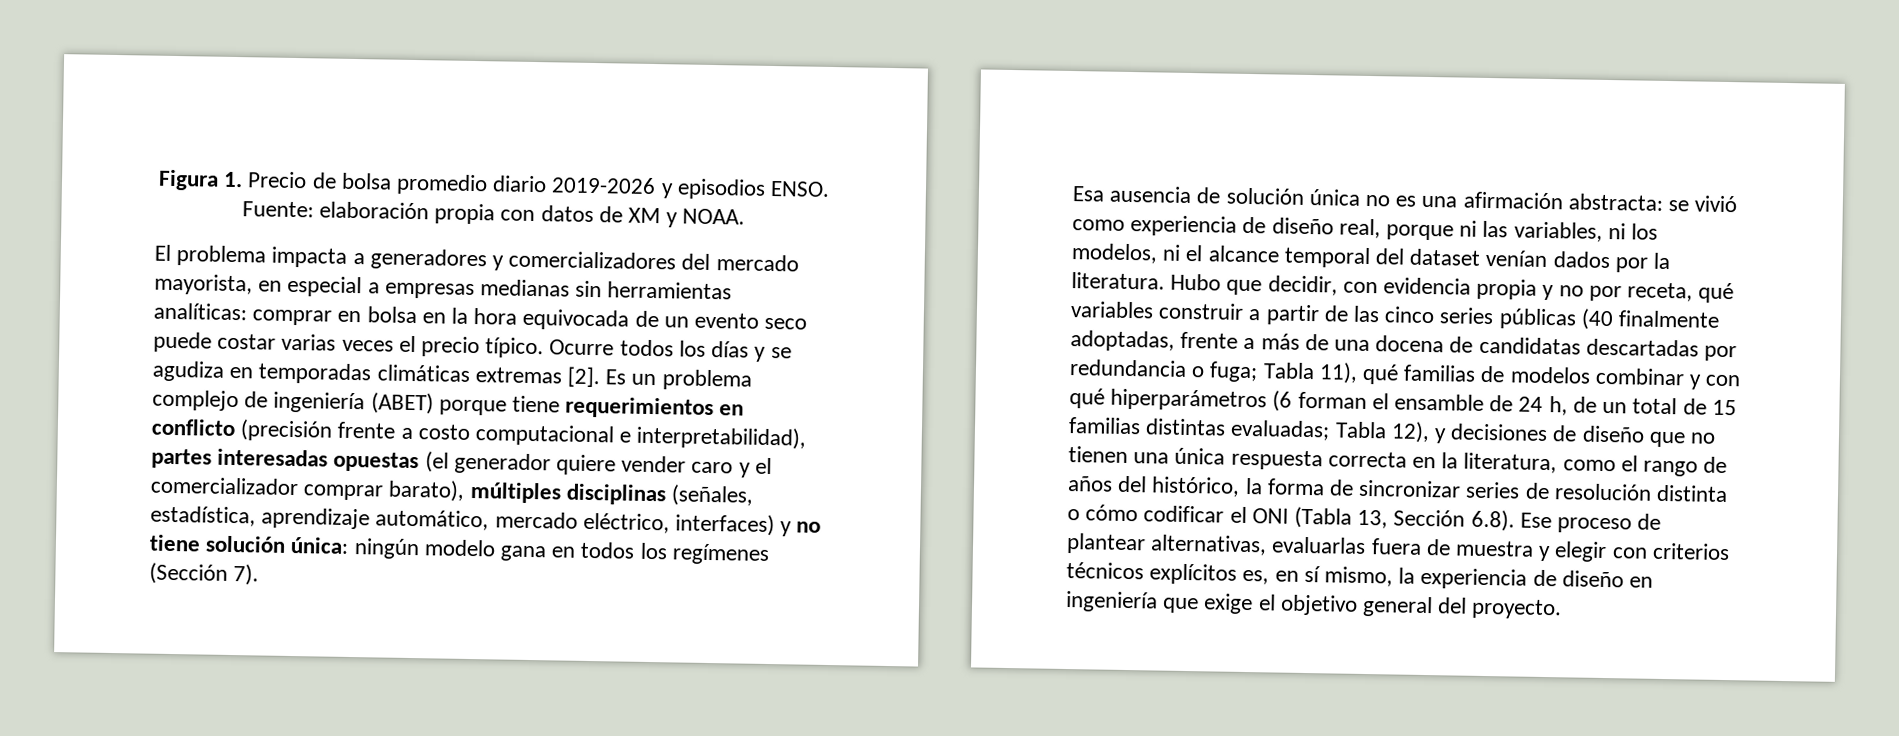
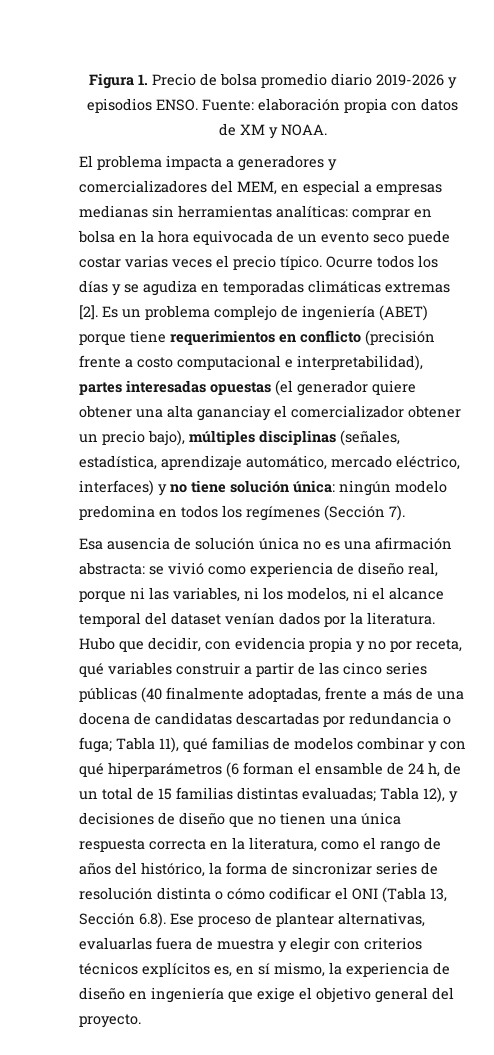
- El problema impacta a generadores y comercializadores del mercado mayorista, en especial a empresas medianas sin herramientas analíticas: comprar en bolsa en la hora equivocada de un evento seco puede costar varias veces el precio típico.
+ El problema impacta a generadores y comercializadores del MEM, en especial a empresas medianas sin herramientas analíticas: comprar en bolsa en la hora equivocada de un evento seco puede costar varias veces el precio típico.
- Es un problema complejo de ingeniería (ABET) porque tiene requerimientos en conflicto (precisión frente a costo computacional e interpretabilidad), partes interesadas opuestas (el generador quiere vender caro y el comercializador comprar barato), múltiples disciplinas (señales, estadística, aprendizaje automático, mercado eléctrico, interfaces) y no tiene solución única: ningún modelo gana en todos los regímenes (Sección 7).
+ Es un problema complejo de ingeniería (ABET) porque tiene requerimientos en conflicto (precisión frente a costo computacional e interpretabilidad), partes interesadas opuestas (el generador quiere obtener una alta gananciay el comercializador obtener un precio bajo), múltiples disciplinas (señales, estadística, aprendizaje automático, mercado eléctrico, interfaces) y no tiene solución única: ningún modelo predomina en todos los regímenes (Sección 7).

